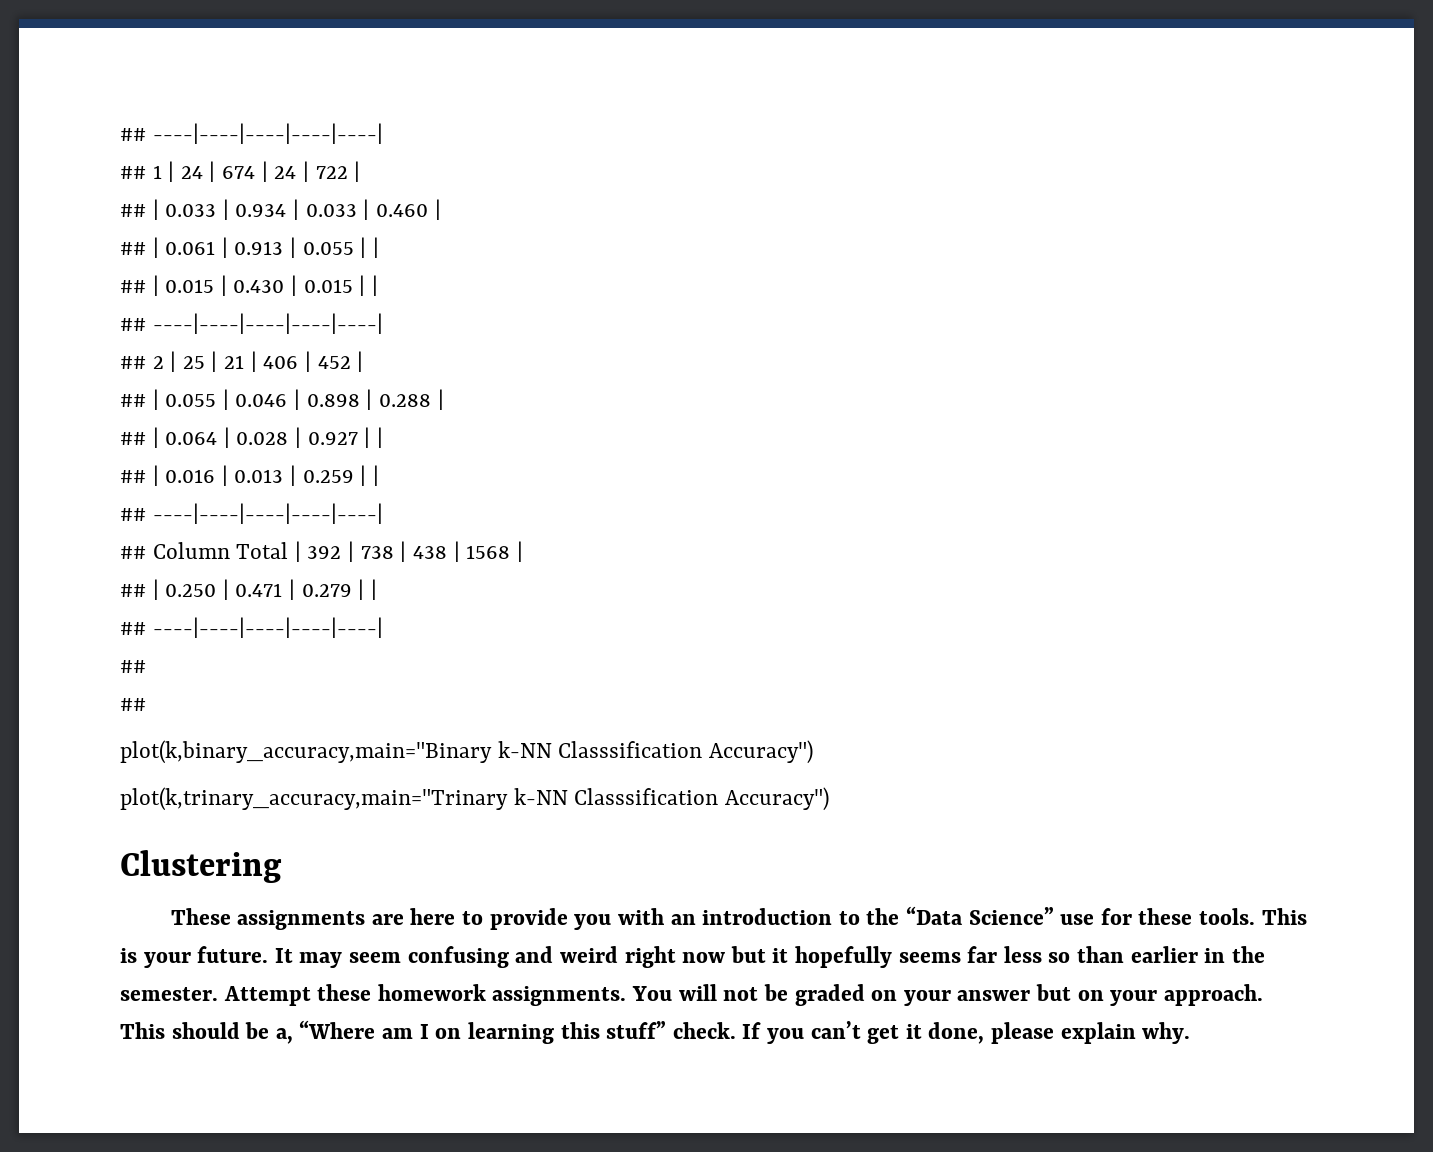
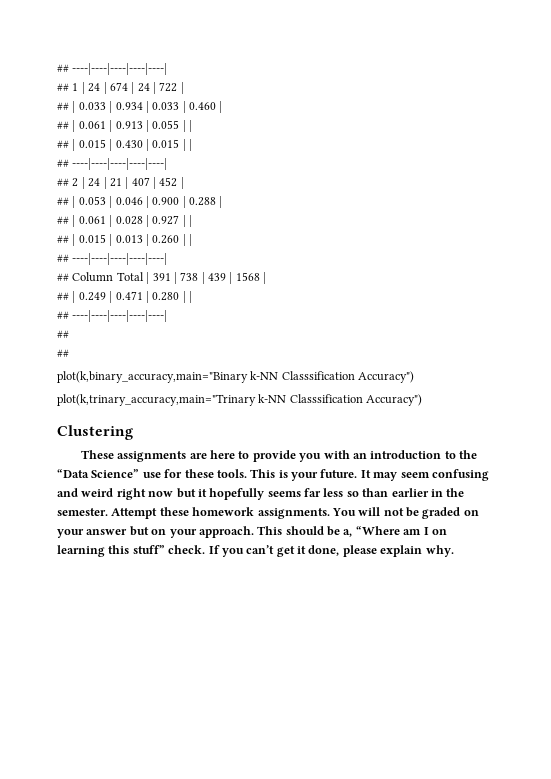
- ## 2 | 25 | 21 | 406 | 452 |
+ ## 2 | 24 | 21 | 407 | 452 |
- ## | 0.055 | 0.046 | 0.898 | 0.288 |
+ ## | 0.053 | 0.046 | 0.900 | 0.288 |
- ## | 0.064 | 0.028 | 0.927 | |
+ ## | 0.061 | 0.028 | 0.927 | |
- ## | 0.016 | 0.013 | 0.259 | |
+ ## | 0.015 | 0.013 | 0.260 | |
- ## Column Total | 392 | 738 | 438 | 1568 |
+ ## Column Total | 391 | 738 | 439 | 1568 |
- ## | 0.250 | 0.471 | 0.279 | |
+ ## | 0.249 | 0.471 | 0.280 | |

